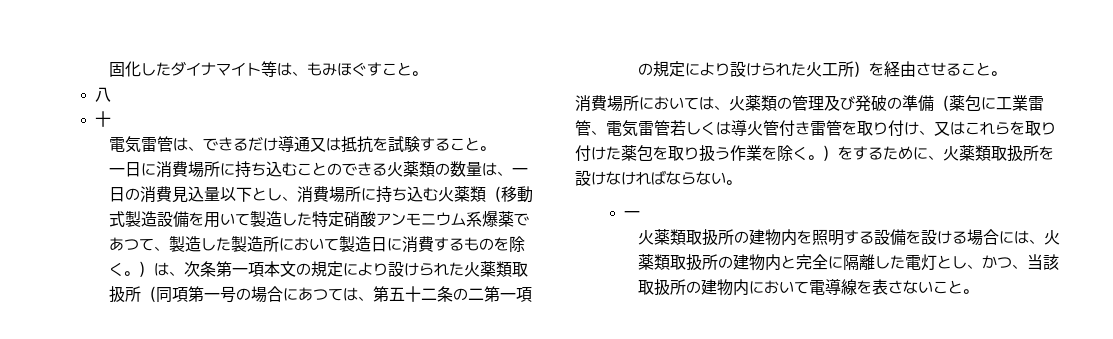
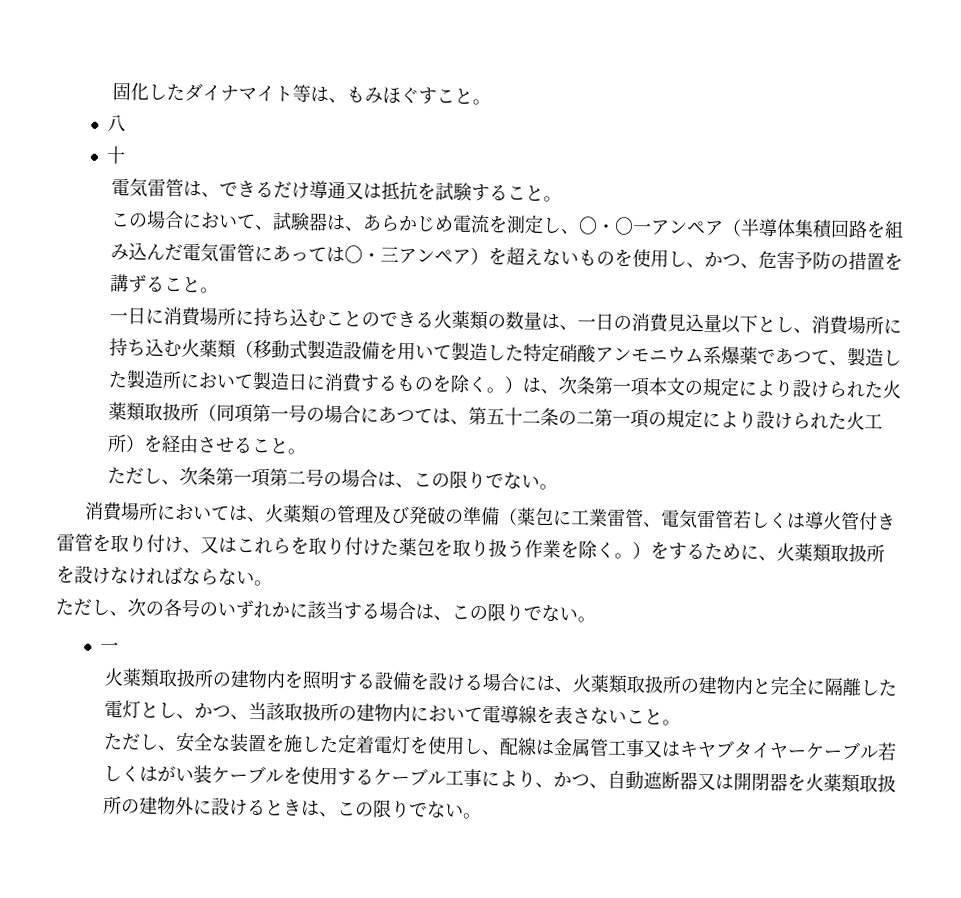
+ この場合において、試験器は、あらかじめ電流を測定し、〇・〇一アンペア（半導体集積回路を組み込んだ電気雷管にあっては〇・三アンペア）を超えないものを使用し、かつ、危害予防の措置を講ずること。
+ ただし、次条第一項第二号の場合は、この限りでない。
+ ただし、次の各号のいずれかに該当する場合は、この限りでない。
+ ただし、安全な装置を施した定着電灯を使用し、配線は金属管工事又はキヤブタイヤーケーブル若しくはがい装ケーブルを使用するケーブル工事により、かつ、自動遮断器又は開閉器を火薬類取扱所の建物外に設けるときは、この限りでない。

